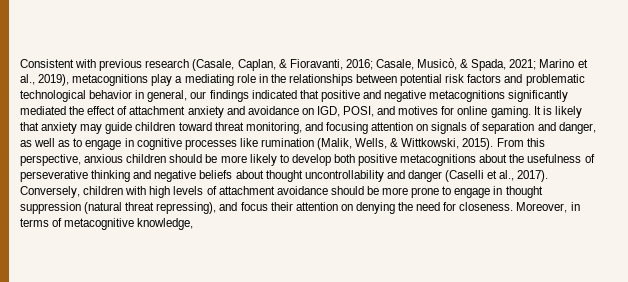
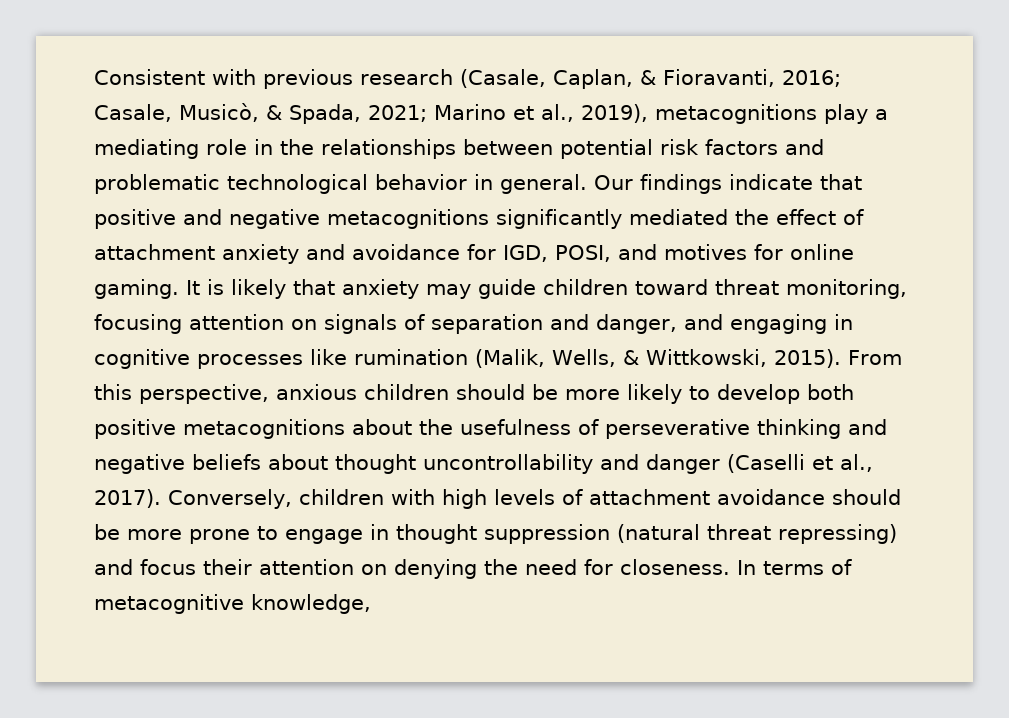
- Consistent with previous research (Casale, Caplan, & Fioravanti, 2016; Casale, Musicò, & Spada, 2021; Marino et al., 2019), metacognitions play a mediating role in the relationships between potential risk factors and problematic technological behavior in general, our findings indicated that positive and negative metacognitions significantly mediated the effect of attachment anxiety and avoidance on IGD, POSI, and motives for online gaming.
+ Consistent with previous research (Casale, Caplan, & Fioravanti, 2016; Casale, Musicò, & Spada, 2021; Marino et al., 2019), metacognitions play a mediating role in the relationships between potential risk factors and problematic technological behavior in general. Our findings indicate that positive and negative metacognitions significantly mediated the effect of attachment anxiety and avoidance for IGD, POSI, and motives for online gaming.
- It is likely that anxiety may guide children toward threat monitoring, and focusing attention on signals of separation and danger, as well as to engage in cognitive processes like rumination (Malik, Wells, & Wittkowski, 2015).
+ It is likely that anxiety may guide children toward threat monitoring, focusing attention on signals of separation and danger, and engaging in cognitive processes like rumination (Malik, Wells, & Wittkowski, 2015).
- Conversely, children with high levels of attachment avoidance should be more prone to engage in thought suppression (natural threat repressing), and focus their attention on denying the need for closeness.
+ Conversely, children with high levels of attachment avoidance should be more prone to engage in thought suppression (natural threat repressing) and focus their attention on denying the need for closeness.
- Moreover, in terms of metacognitive knowledge,
+ In terms of metacognitive knowledge,

